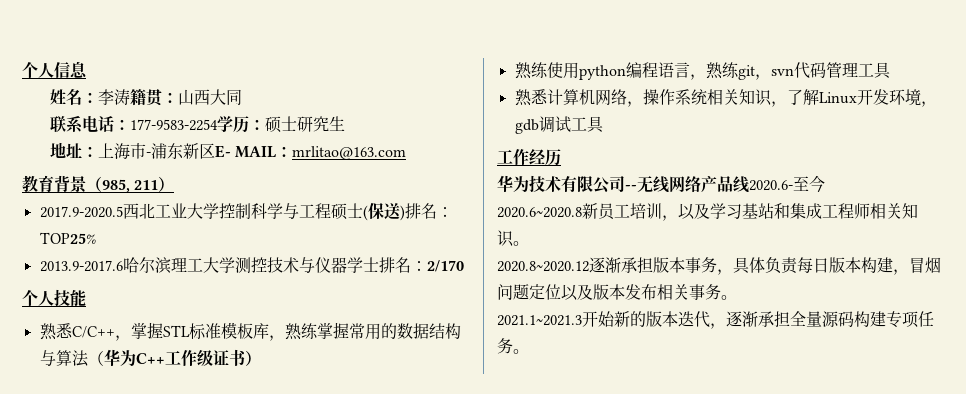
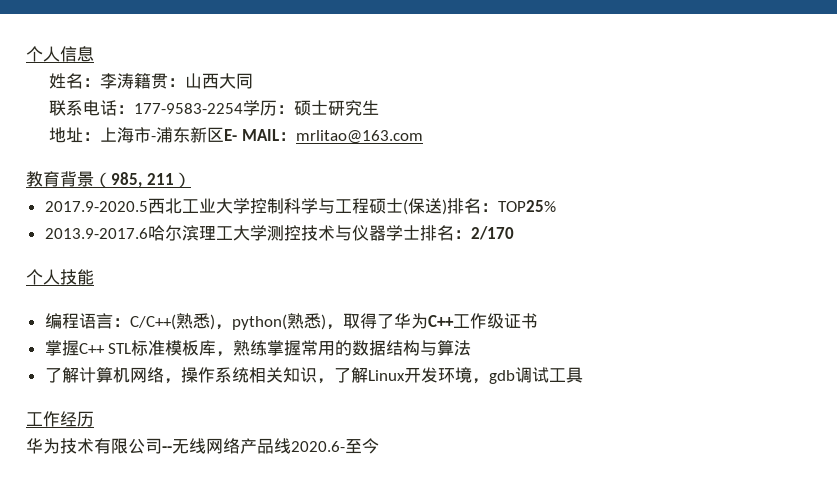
- 熟悉C/C++，掌握STL标准模板库，熟练掌握常用的数据结构与算法（华为C++工作级证书）
- 熟练使用python编程语言，熟练git，svn代码管理工具
- 熟悉计算机网络，操作系统相关知识，了解Linux开发环境，gdb调试工具
+ 编程语言：C/C++(熟悉)，python(熟悉)，取得了华为C++工作级证书
+ 掌握C++ STL标准模板库，熟练掌握常用的数据结构与算法
+ 了解计算机网络，操作系统相关知识，了解Linux开发环境，gdb调试工具
- 2020.6~2020.8新员工培训，以及学习基站和集成工程师相关知识。
- 2020.8~2020.12逐渐承担版本事务，具体负责每日版本构建，冒烟问题定位以及版本发布相关事务。
- 2021.1~2021.3开始新的版本迭代，逐渐承担全量源码构建专项任务。

